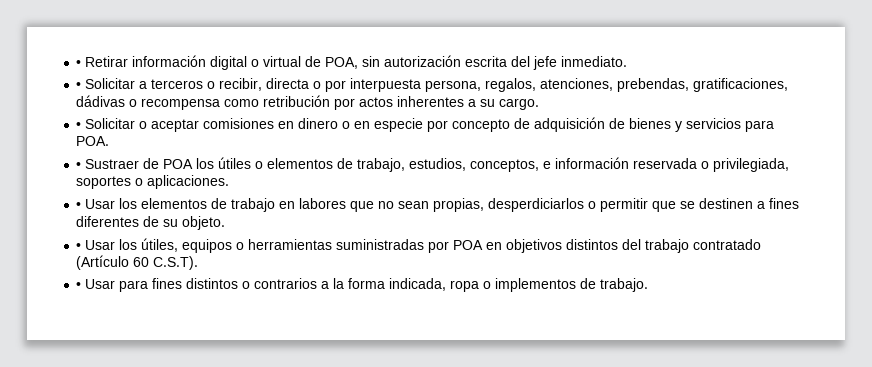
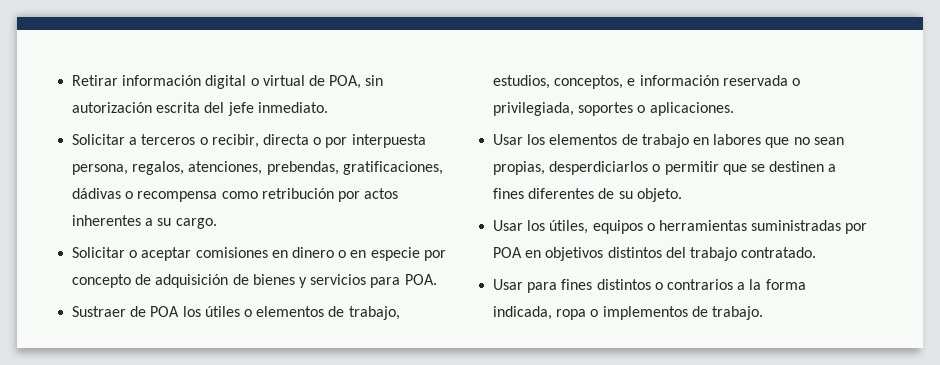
- • Retirar información digital o virtual de POA, sin autorización escrita del jefe inmediato.
+ Retirar información digital o virtual de POA, sin autorización escrita del jefe inmediato.
- • Solicitar a terceros o recibir, directa o por interpuesta persona, regalos, atenciones, prebendas, gratificaciones, dádivas o recompensa como retribución por actos inherentes a su cargo.
+ Solicitar a terceros o recibir, directa o por interpuesta persona, regalos, atenciones, prebendas, gratificaciones, dádivas o recompensa como retribución por actos inherentes a su cargo.
- • Solicitar o aceptar comisiones en dinero o en especie por concepto de adquisición de bienes y servicios para POA.
+ Solicitar o aceptar comisiones en dinero o en especie por concepto de adquisición de bienes y servicios para POA.
- • Sustraer de POA los útiles o elementos de trabajo, estudios, conceptos, e información reservada o privilegiada, soportes o aplicaciones.
+ Sustraer de POA los útiles o elementos de trabajo, estudios, conceptos, e información reservada o privilegiada, soportes o aplicaciones.
- • Usar los elementos de trabajo en labores que no sean propias, desperdiciarlos o permitir que se destinen a fines diferentes de su objeto.
+ Usar los elementos de trabajo en labores que no sean propias, desperdiciarlos o permitir que se destinen a fines diferentes de su objeto.
- • Usar los útiles, equipos o herramientas suministradas por POA en objetivos distintos del trabajo contratado (Artículo 60 C.S.T).
- • Usar para fines distintos o contrarios a la forma indicada, ropa o implementos de trabajo.
+ Usar los útiles, equipos o herramientas suministradas por POA en objetivos distintos del trabajo contratado.
+ Usar para fines distintos o contrarios a la forma indicada, ropa o implementos de trabajo.

